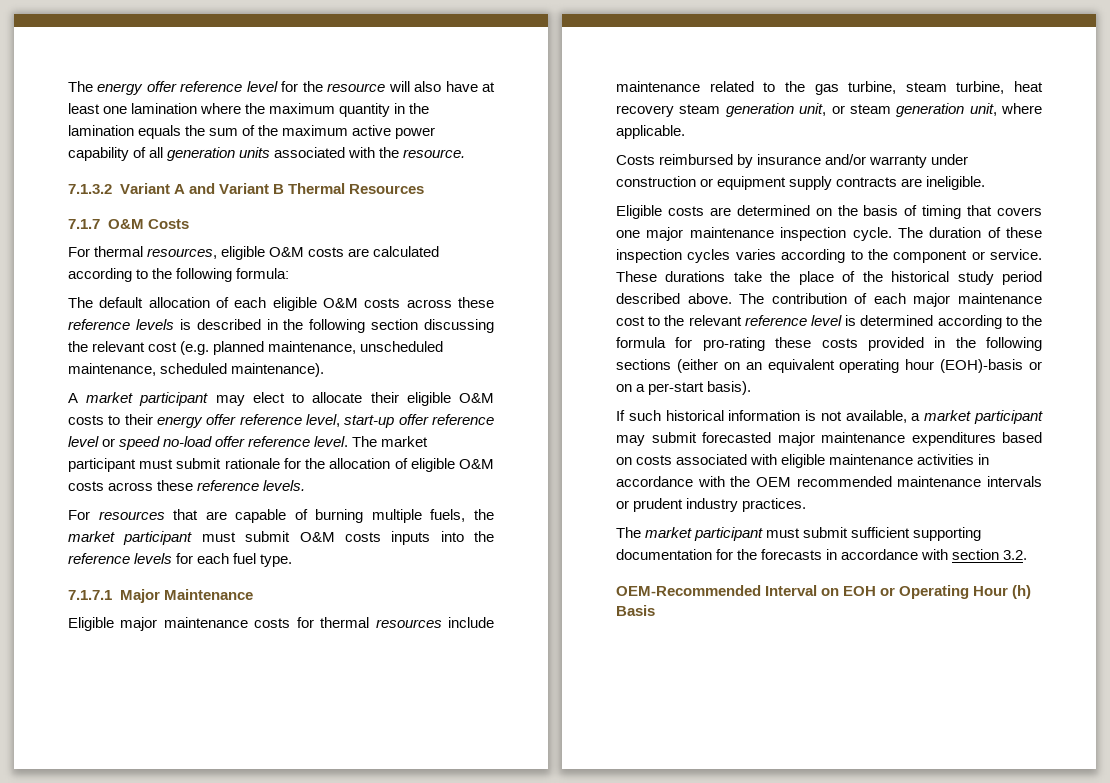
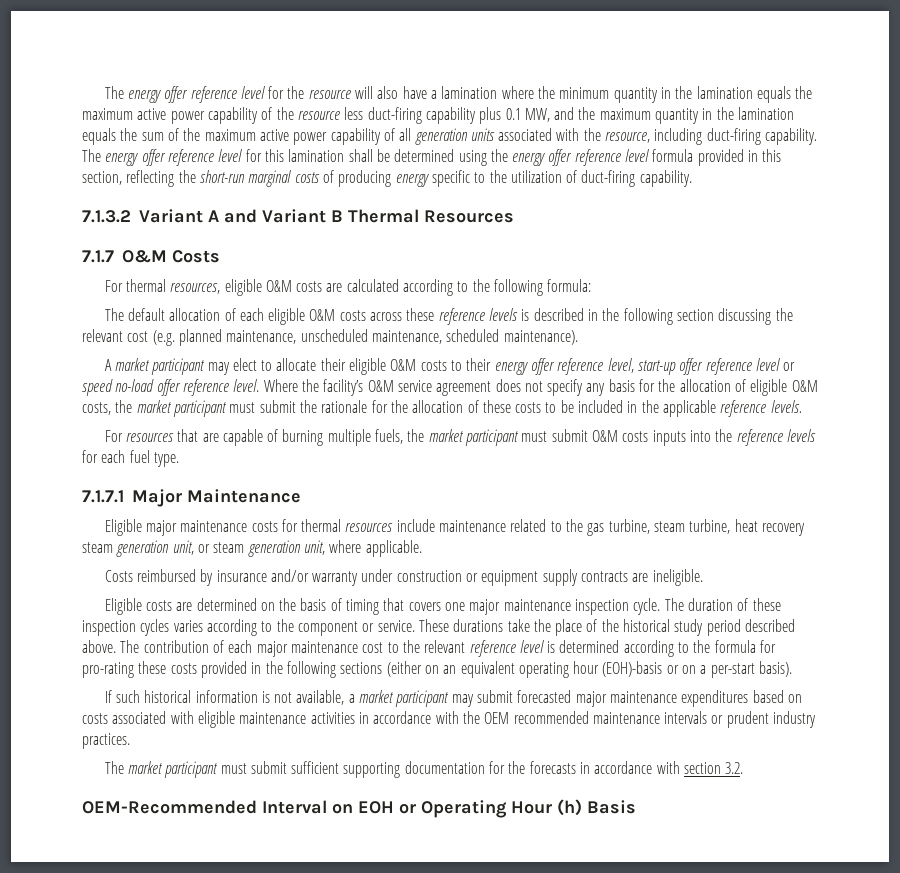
- The energy offer reference level for the resource will also have at least one lamination where the maximum quantity in the lamination equals the sum of the maximum active power capability of all generation units associated with the resource.
+ The energy offer reference level for the resource will also have a lamination where the minimum quantity in the lamination equals the maximum active power capability of the resource less duct-firing capability plus 0.1 MW, and the maximum quantity in the lamination equals the sum of the maximum active power capability of all generation units associated with the resource, including duct-firing capability. The energy offer reference level for this lamination shall be determined using the energy offer reference level formula provided in this section, reflecting the short-run marginal costs of producing energy specific to the utilization of duct-firing capability.
- The market participant must submit rationale for the allocation of eligible O&M costs across these reference levels.
+ Where the facility’s O&M service agreement does not specify any basis for the allocation of eligible O&M costs, the market participant must submit the rationale for the allocation of these costs to be included in the applicable reference levels.

